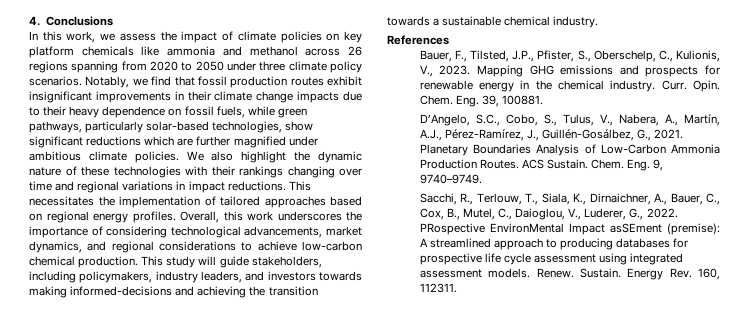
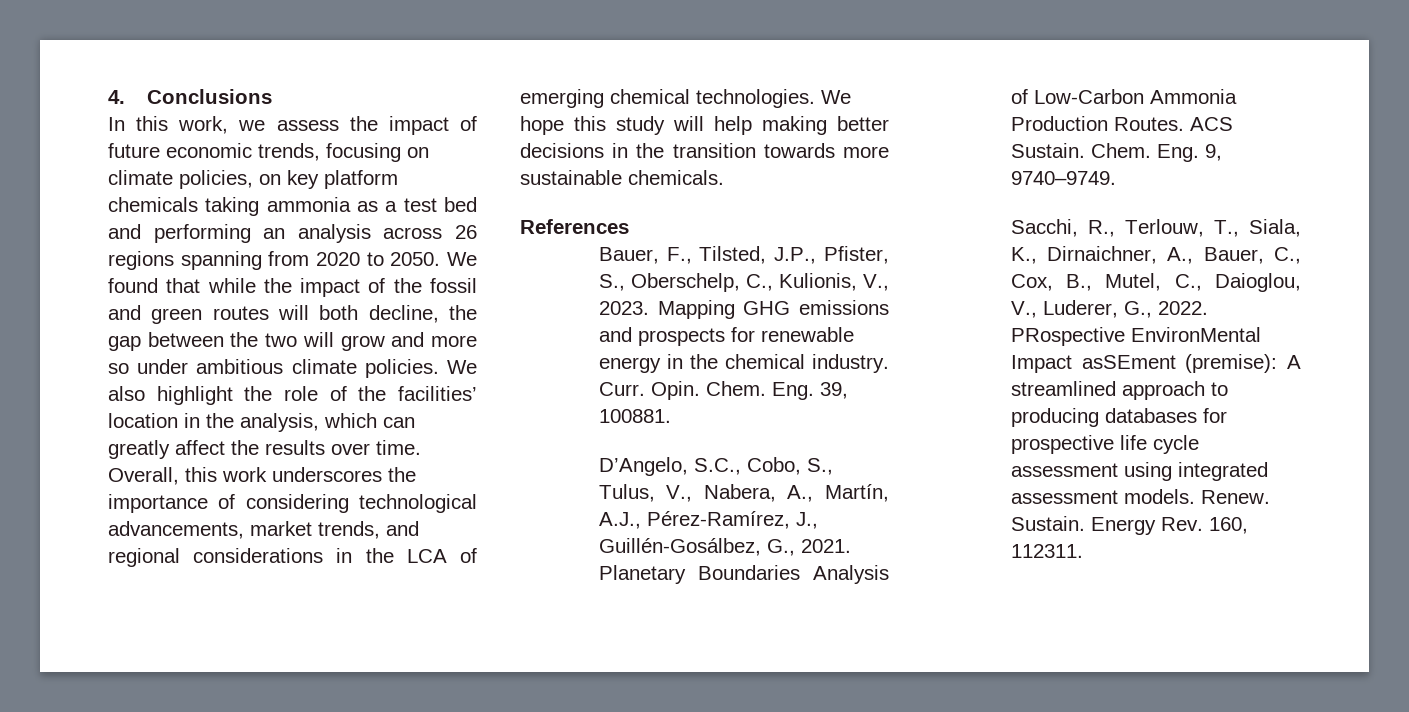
- In this work, we assess the impact of climate policies on key platform chemicals like ammonia and methanol across 26 regions spanning from 2020 to 2050 under three climate policy scenarios. Notably, we find that fossil production routes exhibit insignificant improvements in their climate change impacts due to their heavy dependence on fossil fuels, while green pathways, particularly solar-based technologies, show significant reductions which are further magnified under ambitious climate policies.
+ In this work, we assess the impact of future economic trends, focusing on climate policies, on key platform chemicals taking ammonia as a test bed and performing an analysis across 26 regions spanning from 2020 to 2050. We found that while the impact of the fossil and green routes will both decline, the gap between the two will grow and more so under ambitious climate policies.
- We also highlight the dynamic nature of these technologies with their rankings changing over time and regional variations in impact reductions. This necessitates the implementation of tailored approaches based on regional energy profiles.
+ We also highlight the role of the facilities’ location in the analysis, which can greatly affect the results over time.
- Overall, this work underscores the importance of considering technological advancements, market dynamics, and regional considerations to achieve low-carbon chemical production. This study will guide stakeholders, including policymakers, industry leaders, and investors towards making informed-decisions and achieving the transition towards a sustainable chemical industry.
+ Overall, this work underscores the importance of considering technological advancements, market trends, and regional considerations in the LCA of emerging chemical technologies. We hope this study will help making better decisions in the transition towards more sustainable chemicals.

